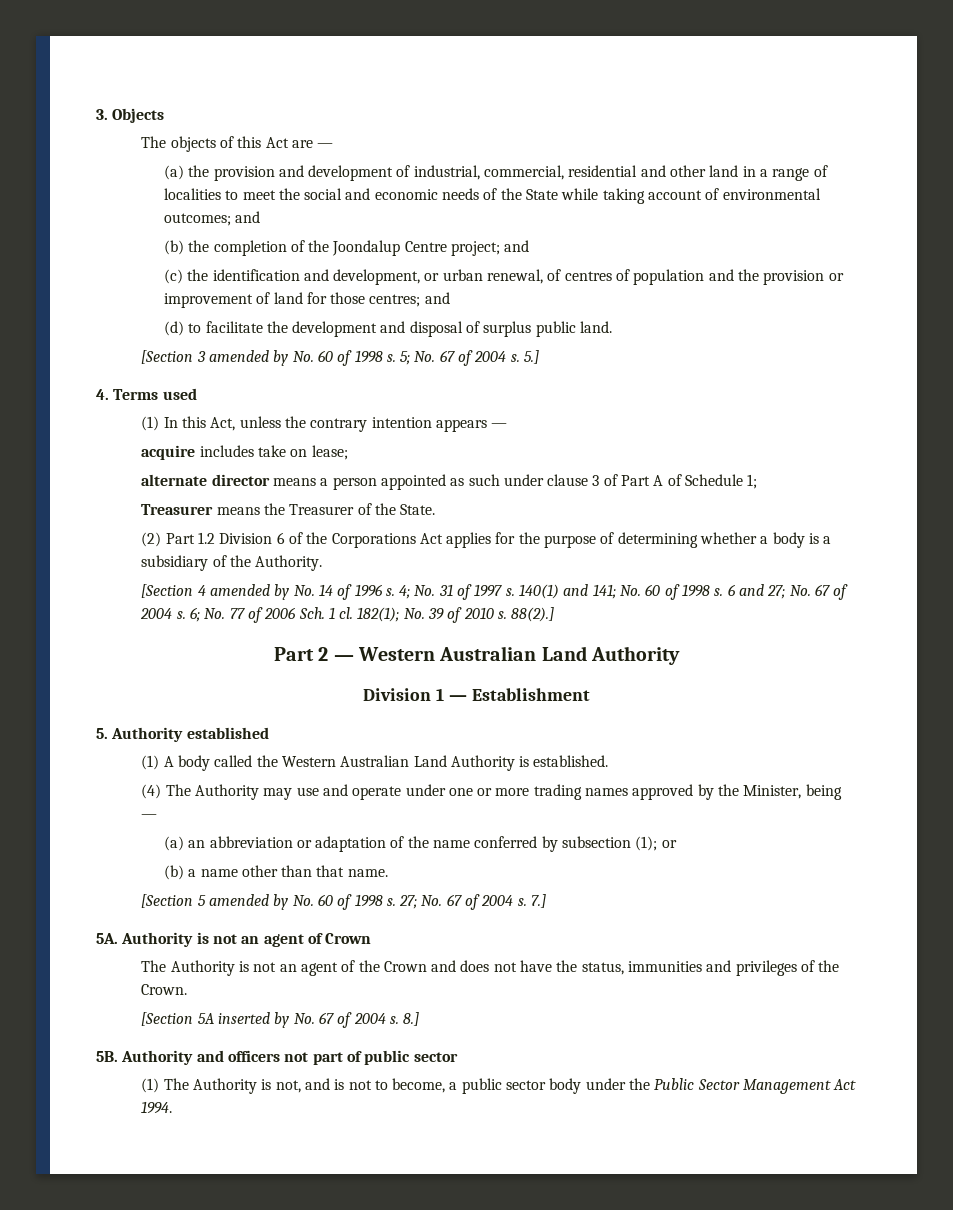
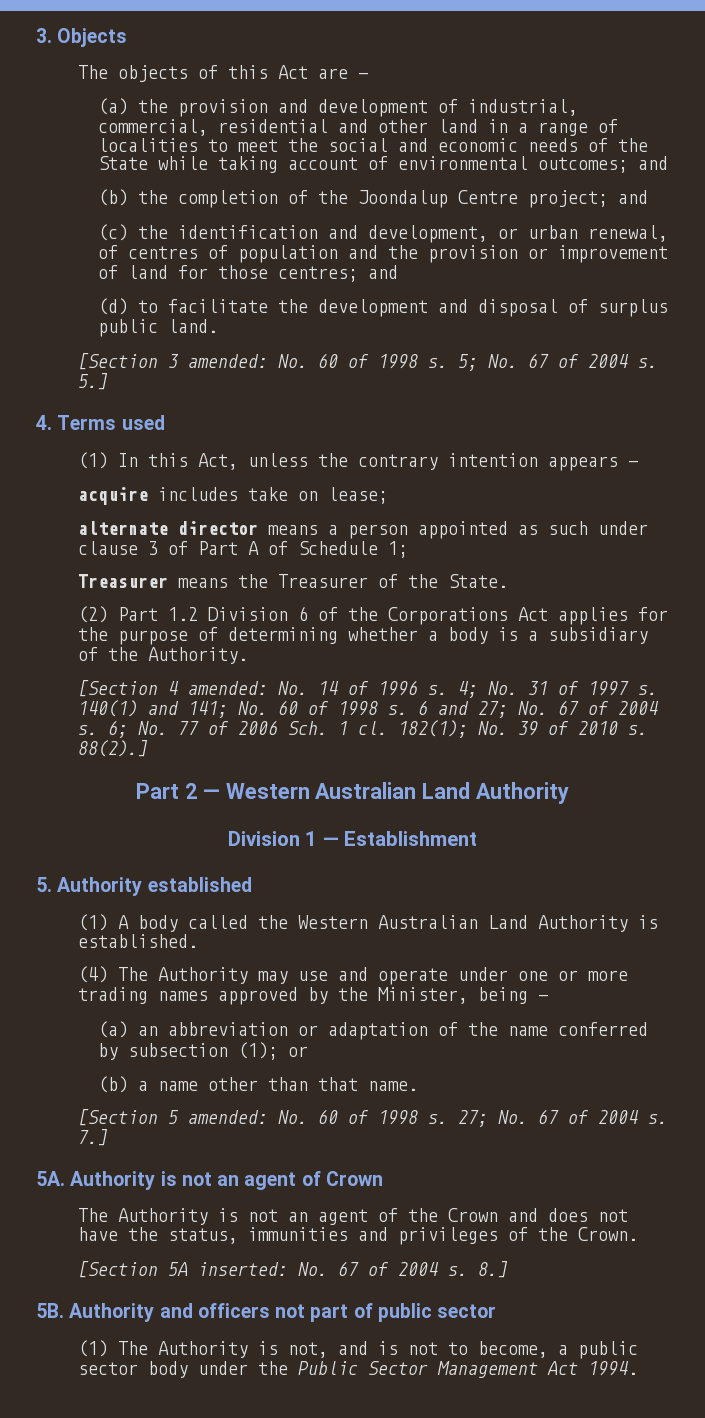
- [Section 3 amended by No. 60 of 1998 s.
+ [Section 3 amended: No. 60 of 1998 s.
- [Section 4 amended by No. 14 of 1996 s.
+ [Section 4 amended: No. 14 of 1996 s.
- [Section 5 amended by No. 60 of 1998 s.
+ [Section 5 amended: No. 60 of 1998 s.
- [Section 5A inserted by No. 67 of 2004 s.
+ [Section 5A inserted: No. 67 of 2004 s.

